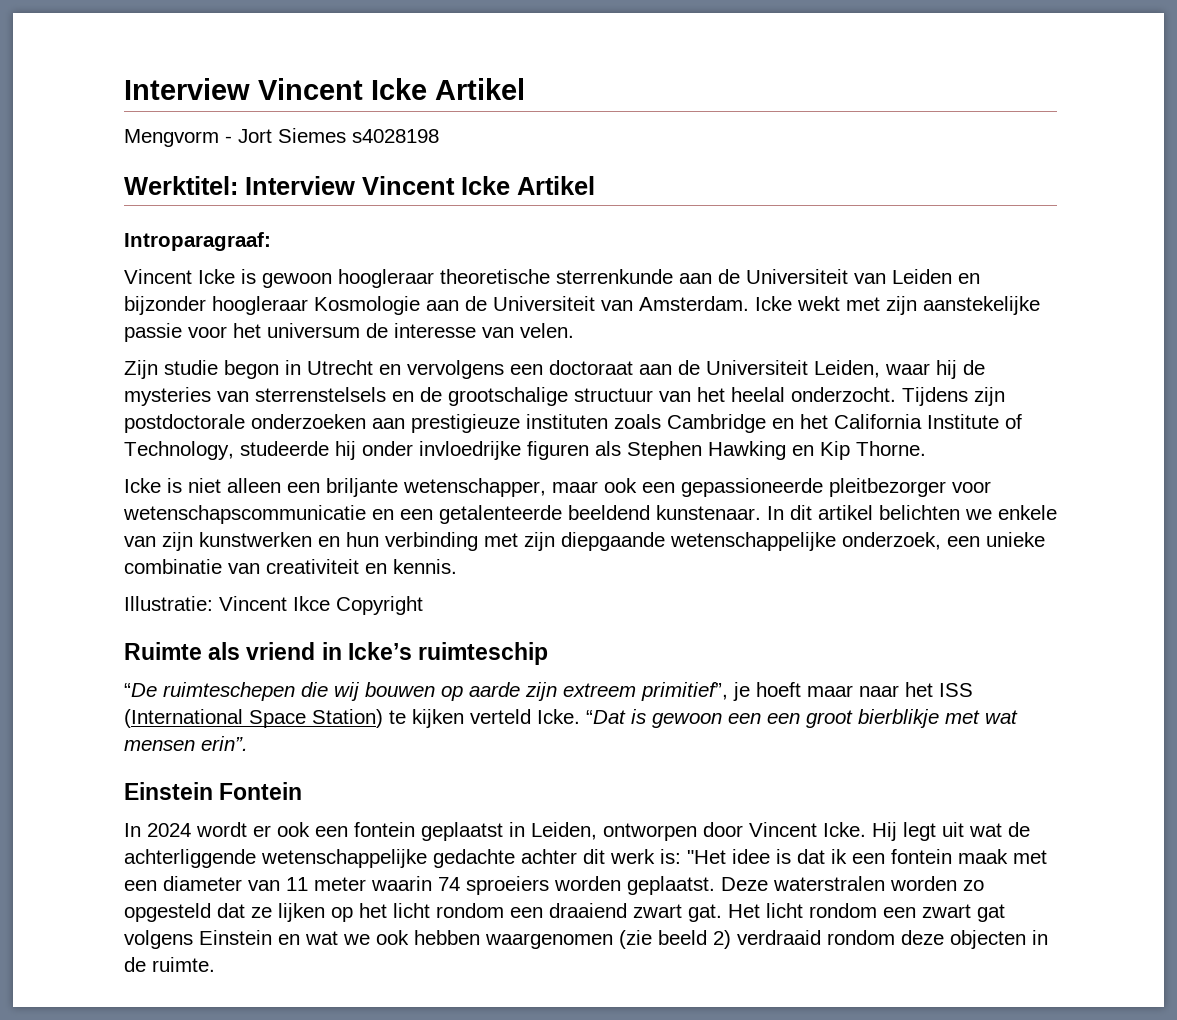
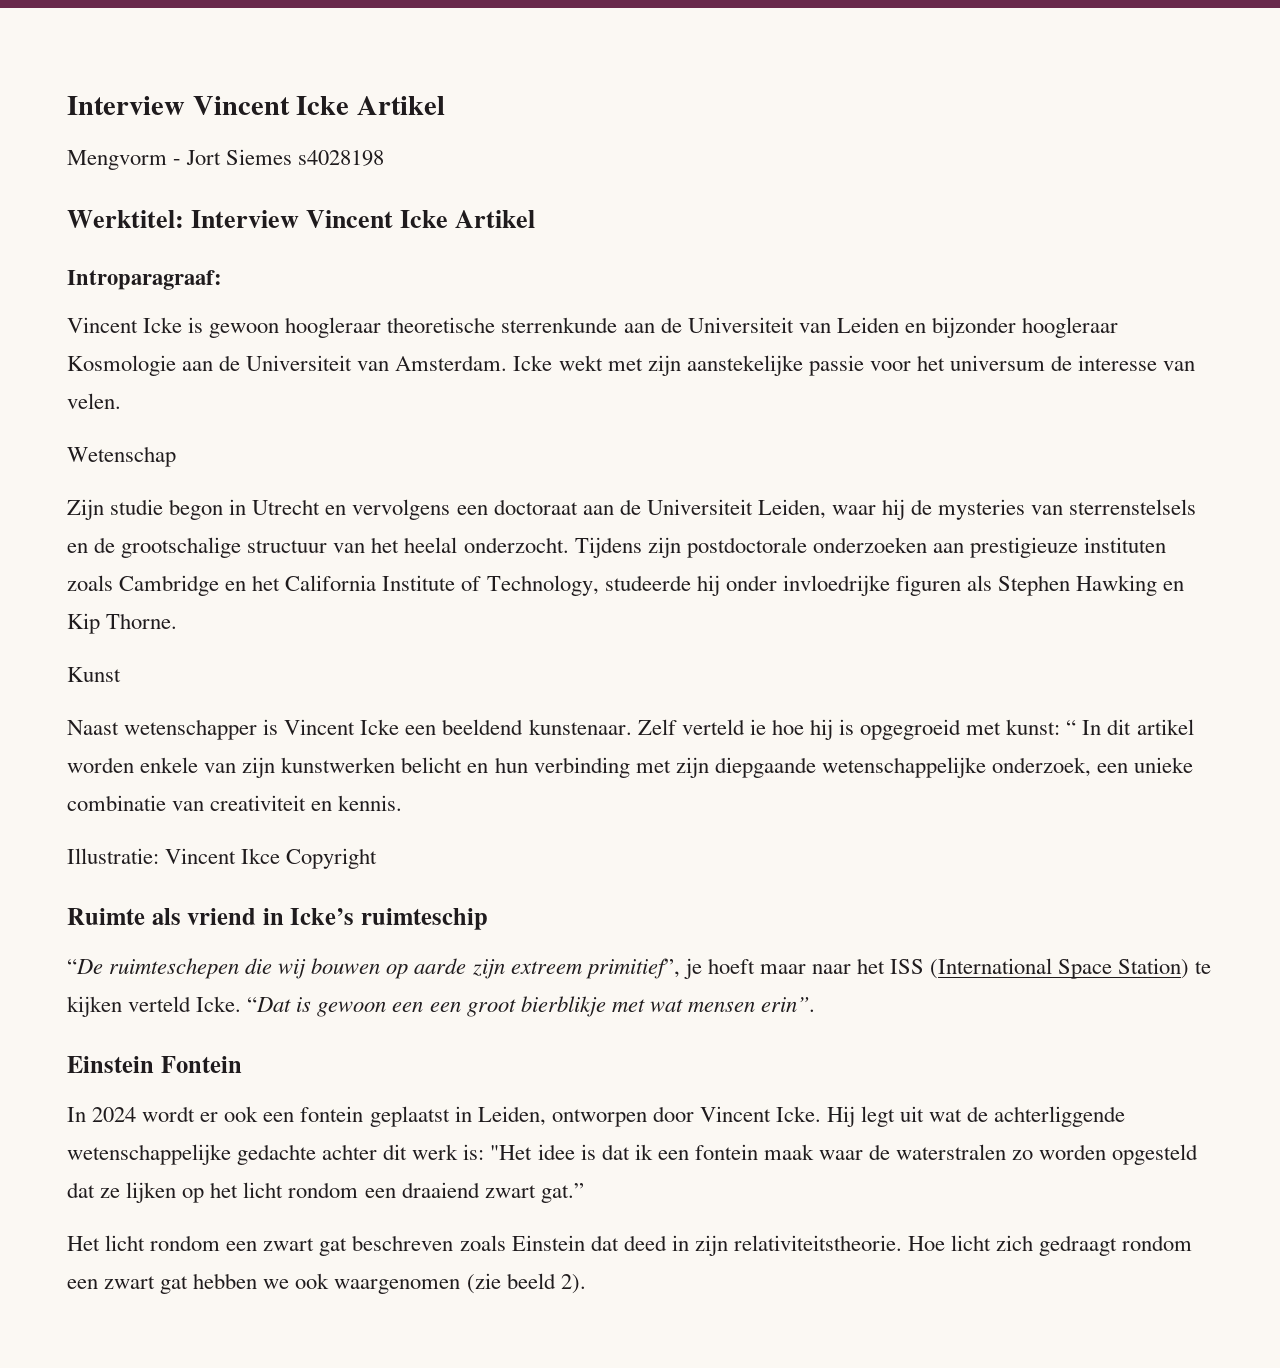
+ Wetenschap
- Icke is niet alleen een briljante wetenschapper, maar ook een gepassioneerde pleitbezorger voor wetenschapscommunicatie en een getalenteerde beeldend kunstenaar. In dit artikel belichten we enkele van zijn kunstwerken en hun verbinding met zijn diepgaande wetenschappelijke onderzoek, een unieke combinatie van creativiteit en kennis.
+ Kunst
+ Naast wetenschapper is Vincent Icke een beeldend kunstenaar. Zelf verteld ie hoe hij is opgegroeid met kunst: “ In dit artikel worden enkele van zijn kunstwerken belicht en hun verbinding met zijn diepgaande wetenschappelijke onderzoek, een unieke combinatie van creativiteit en kennis.
- Hij legt uit wat de achterliggende wetenschappelijke gedachte achter dit werk is: "Het idee is dat ik een fontein maak met een diameter van 11 meter waarin 74 sproeiers worden geplaatst. Deze waterstralen worden zo opgesteld dat ze lijken op het licht rondom een draaiend zwart gat. Het licht rondom een zwart gat volgens Einstein en wat we ook hebben waargenomen (zie beeld 2) verdraaid rondom deze objecten in de ruimte.
+ Hij legt uit wat de achterliggende wetenschappelijke gedachte achter dit werk is: "Het idee is dat ik een fontein maak waar de waterstralen zo worden opgesteld dat ze lijken op het licht rondom een draaiend zwart gat.”
+ Het licht rondom een zwart gat beschreven zoals Einstein dat deed in zijn relativiteitstheorie. Hoe licht zich gedraagt rondom een zwart gat hebben we ook waargenomen (zie beeld 2).

